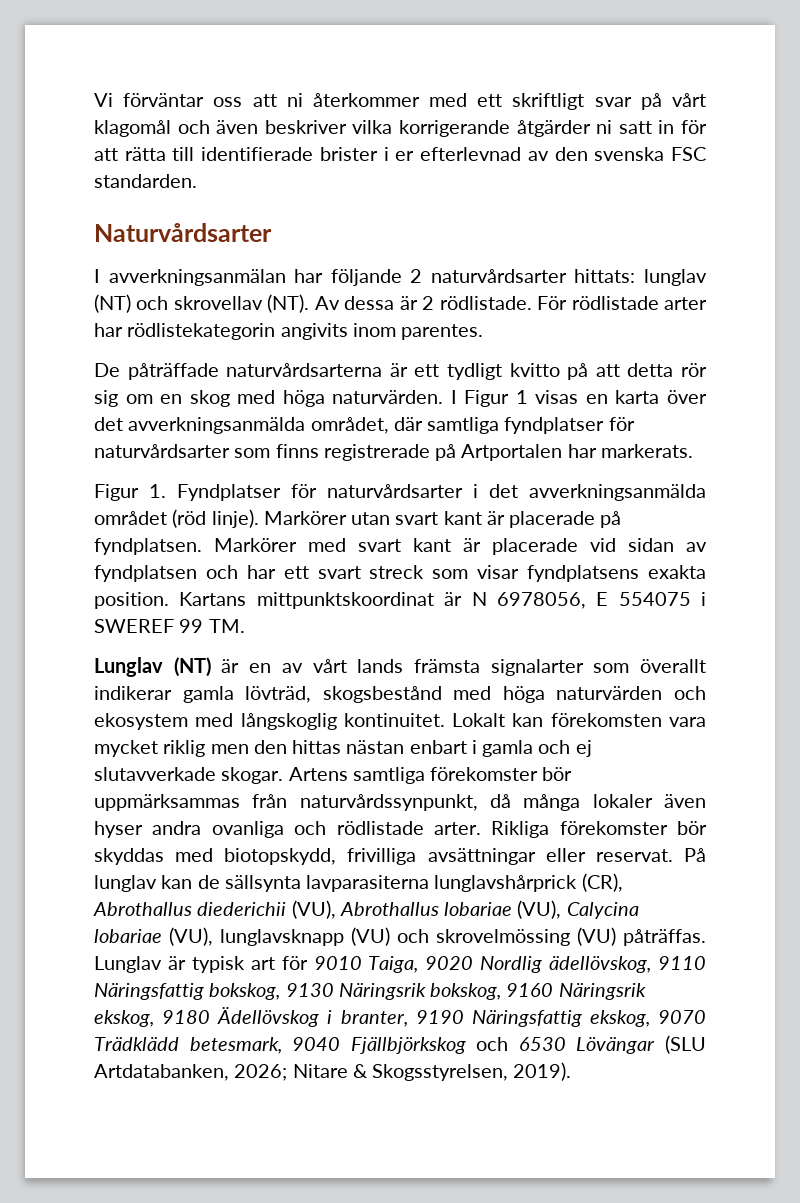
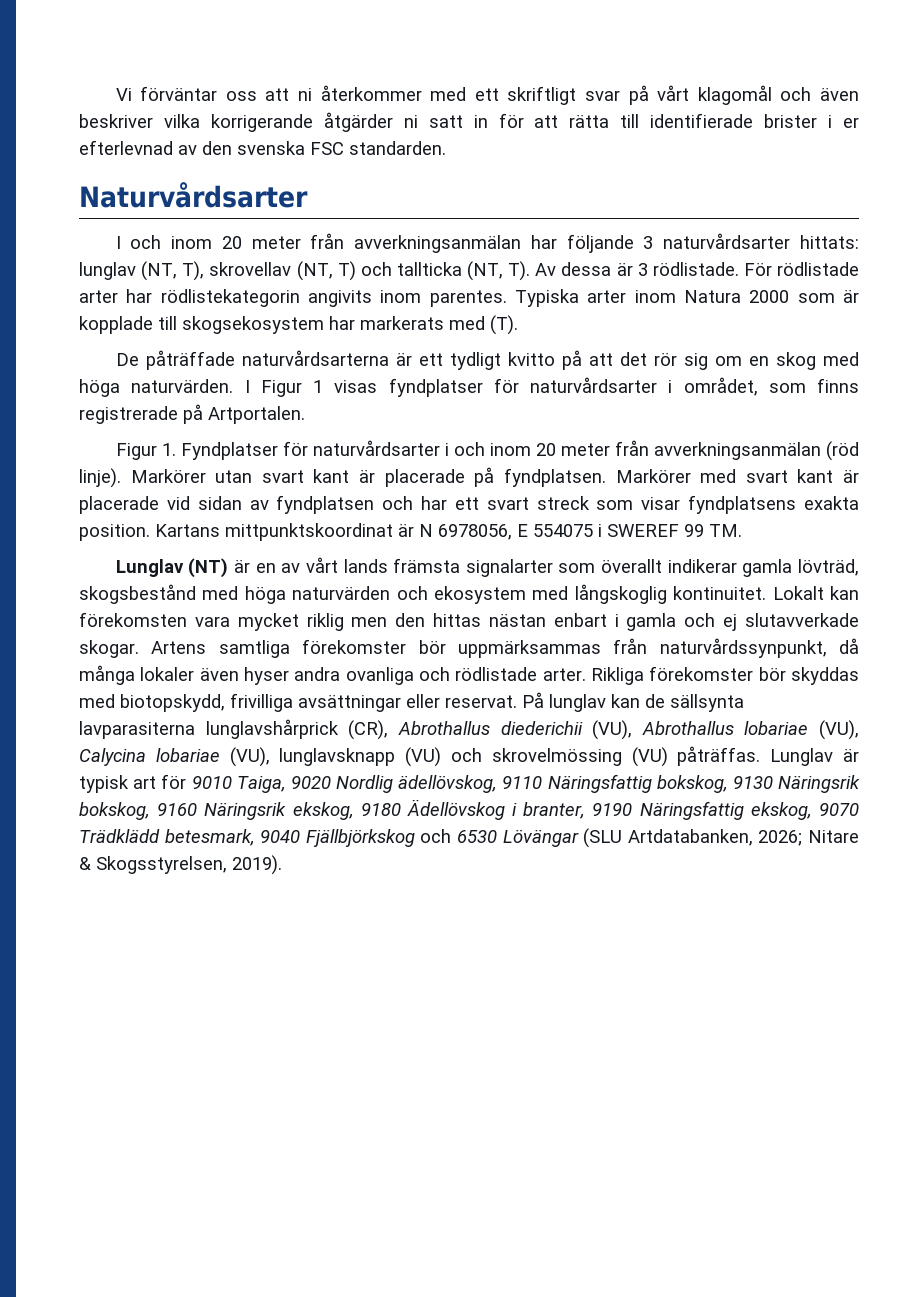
- I avverkningsanmälan har följande 2 naturvårdsarter hittats: lunglav (NT) och skrovellav (NT). Av dessa är 2 rödlistade.
+ I och inom 20 meter från avverkningsanmälan har följande 3 naturvårdsarter hittats: lunglav (NT, T), skrovellav (NT, T) och tallticka (NT, T). Av dessa är 3 rödlistade.
+ Typiska arter inom Natura 2000 som är kopplade till skogsekosystem har markerats med (T).
- De påträffade naturvårdsarterna är ett tydligt kvitto på att detta rör sig om en skog med höga naturvärden.
+ De påträffade naturvårdsarterna är ett tydligt kvitto på att det rör sig om en skog med höga naturvärden.
- I Figur 1 visas en karta över det avverkningsanmälda området, där samtliga fyndplatser för naturvårdsarter som finns registrerade på Artportalen har markerats.
+ I Figur 1 visas fyndplatser för naturvårdsarter i området, som finns registrerade på Artportalen.
- Figur 1. Fyndplatser för naturvårdsarter i det avverkningsanmälda området (röd linje).
+ Figur 1. Fyndplatser för naturvårdsarter i och inom 20 meter från avverkningsanmälan (röd linje).

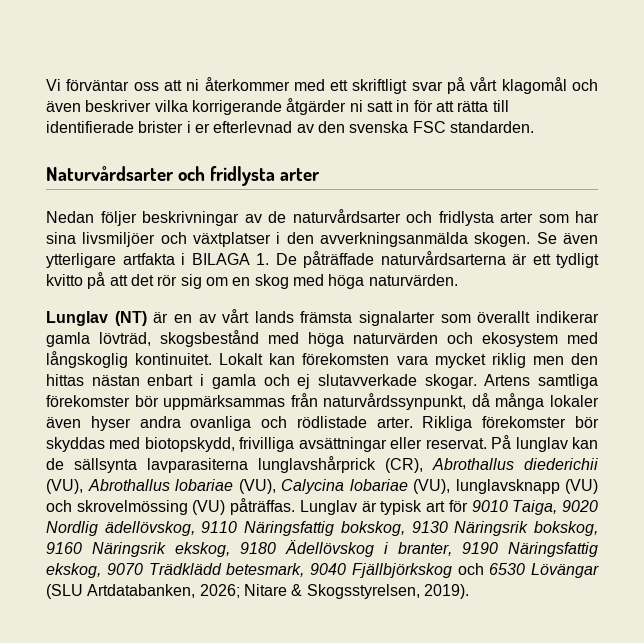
- Naturvårdsarter
- I och inom 20 meter från avverkningsanmälan har följande 3 naturvårdsarter hittats: lunglav (NT, T), skrovellav (NT, T) och tallticka (NT, T). Av dessa är 3 rödlistade. För rödlistade arter har rödlistekategorin angivits inom parentes. Typiska arter inom Natura 2000 som är kopplade till skogsekosystem har markerats med (T).
- De påträffade naturvårdsarterna är ett tydligt kvitto på att det rör sig om en skog med höga naturvärden. I Figur 1 visas fyndplatser för naturvårdsarter i området, som finns registrerade på Artportalen.
- Figur 1. Fyndplatser för naturvårdsarter i och inom 20 meter från avverkningsanmälan (röd linje). Markörer utan svart kant är placerade på fyndplatsen. Markörer med svart kant är placerade vid sidan av fyndplatsen och har ett svart streck som visar fyndplatsens exakta position. Kartans mittpunktskoordinat är N 6978056, E 554075 i SWEREF 99 TM.
+ Naturvårdsarter och fridlysta arter
+ Nedan följer beskrivningar av de naturvårdsarter och fridlysta arter som har sina livsmiljöer och växtplatser i den avverkningsanmälda skogen. Se även ytterligare artfakta i BILAGA 1. De påträffade naturvårdsarterna är ett tydligt kvitto på att det rör sig om en skog med höga naturvärden.

